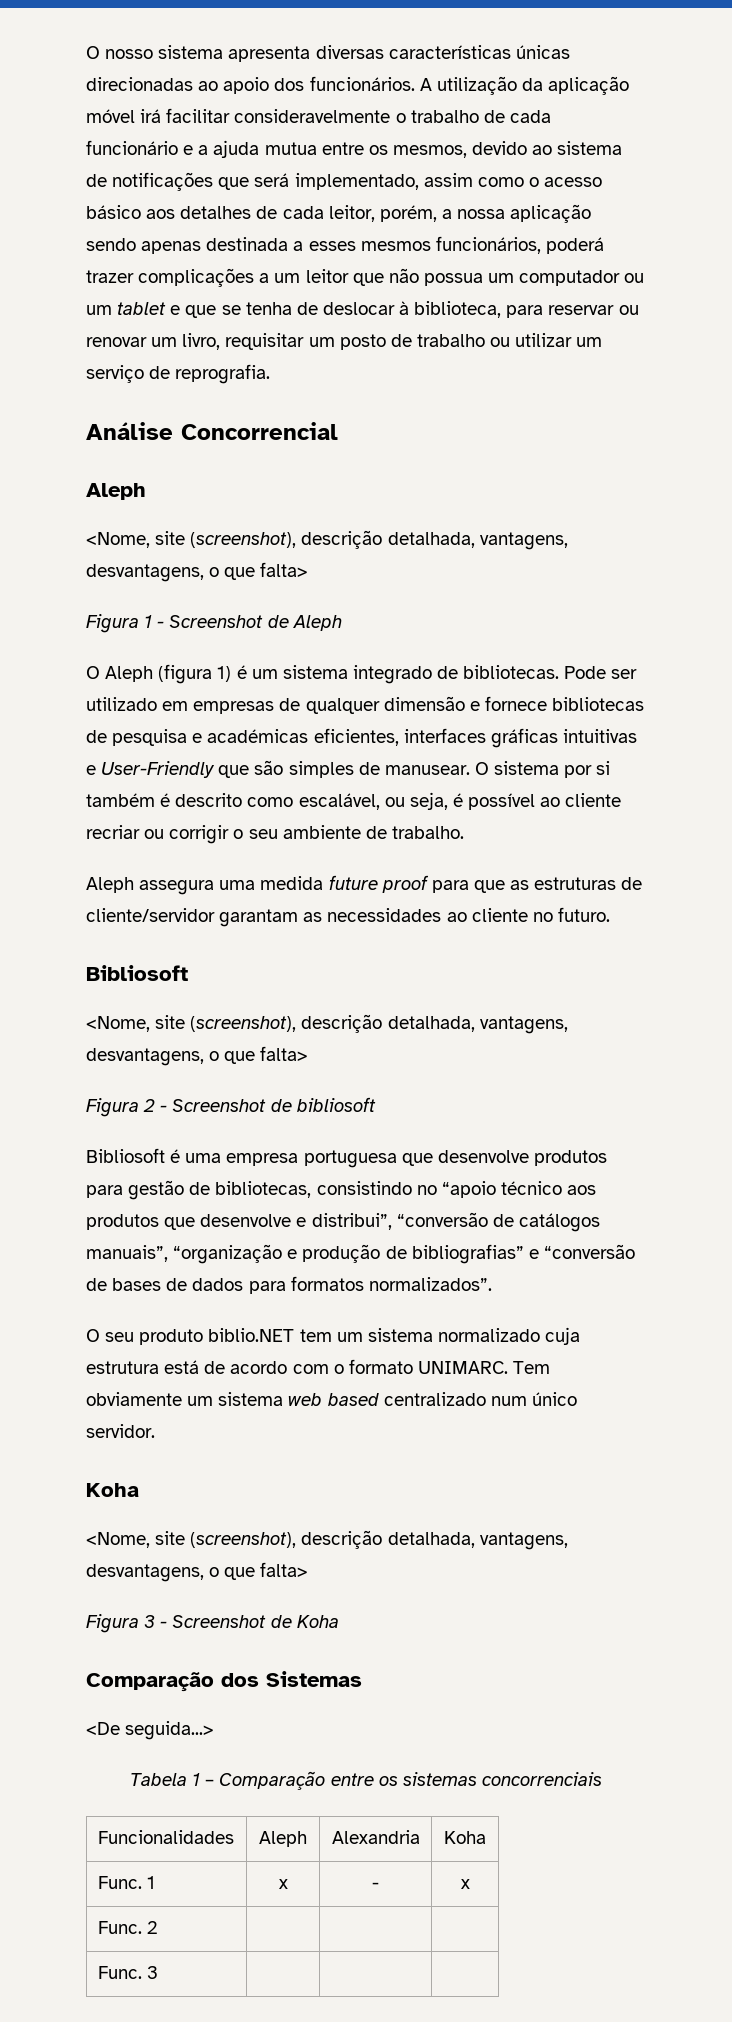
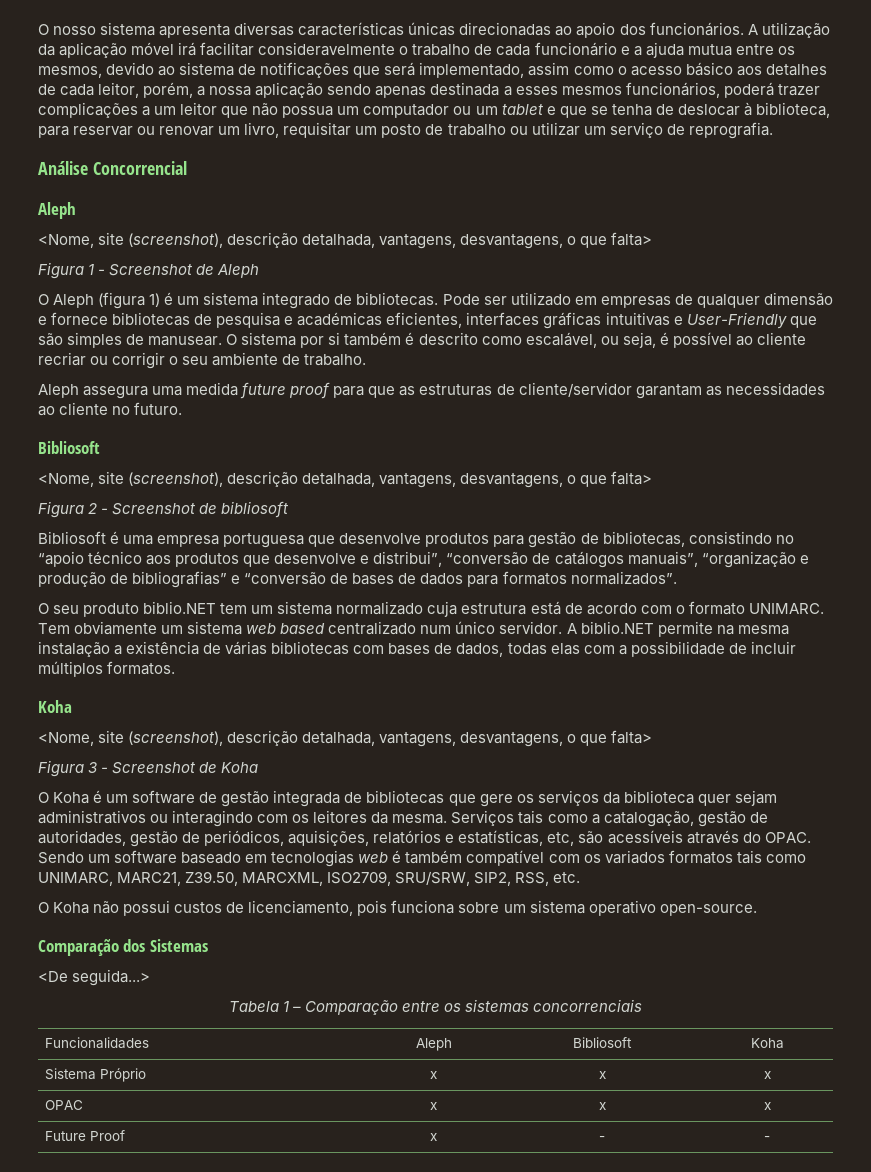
+ A biblio.NET permite na mesma instalação a existência de várias bibliotecas com bases de dados, todas elas com a possibilidade de incluir múltiplos formatos.
+ O Koha é um software de gestão integrada de bibliotecas que gere os serviços da biblioteca quer sejam administrativos ou interagindo com os leitores da mesma. Serviços tais como a catalogação, gestão de autoridades, gestão de periódicos, aquisições, relatórios e estatísticas, etc, são acessíveis através do OPAC. Sendo um software baseado em tecnologias web é também compatível com os variados formatos tais como UNIMARC, MARC21, Z39.50, MARCXML, ISO2709, SRU/SRW, SIP2, RSS, etc.
+ O Koha não possui custos de licenciamento, pois funciona sobre um sistema operativo open-source.
- Funcionalidades | Aleph | Alexandria | Koha
- Func. 1 | x | - | x
- Func. 2 | | |
- Func. 3 | | |
+ Funcionalidades | Aleph | Bibliosoft | Koha
+ Sistema Próprio | x | x | x
+ OPAC | x | x | x
+ Future Proof | x | - | -

